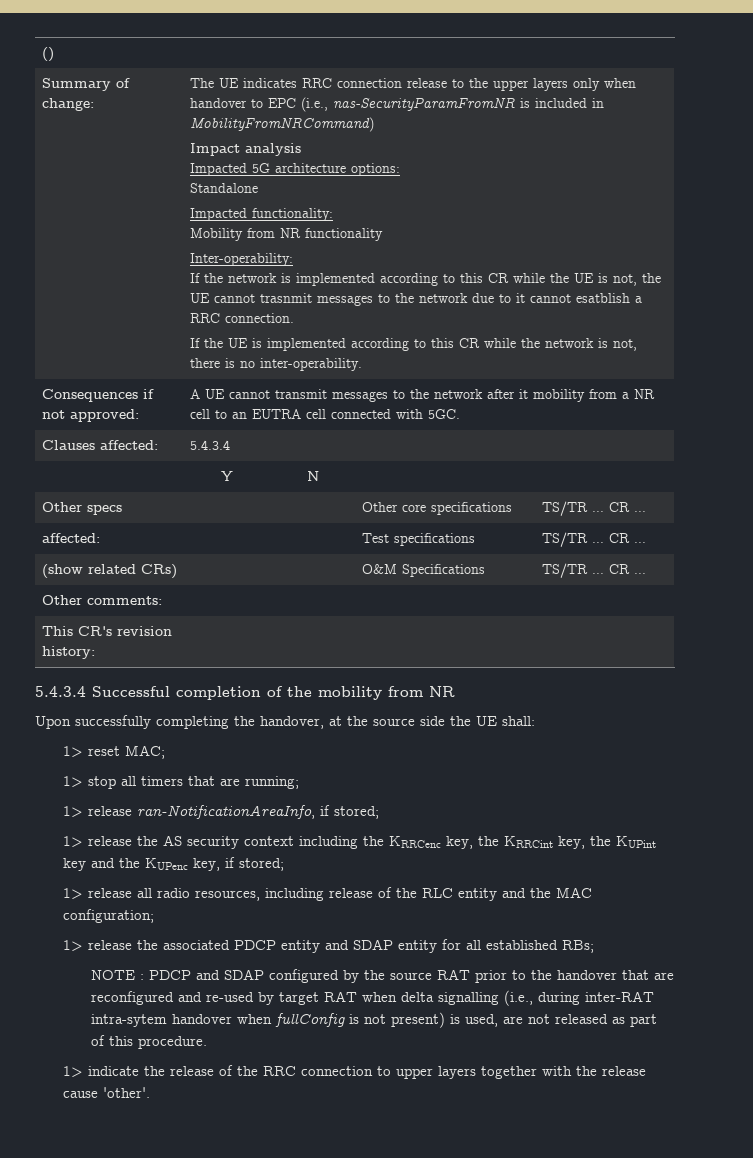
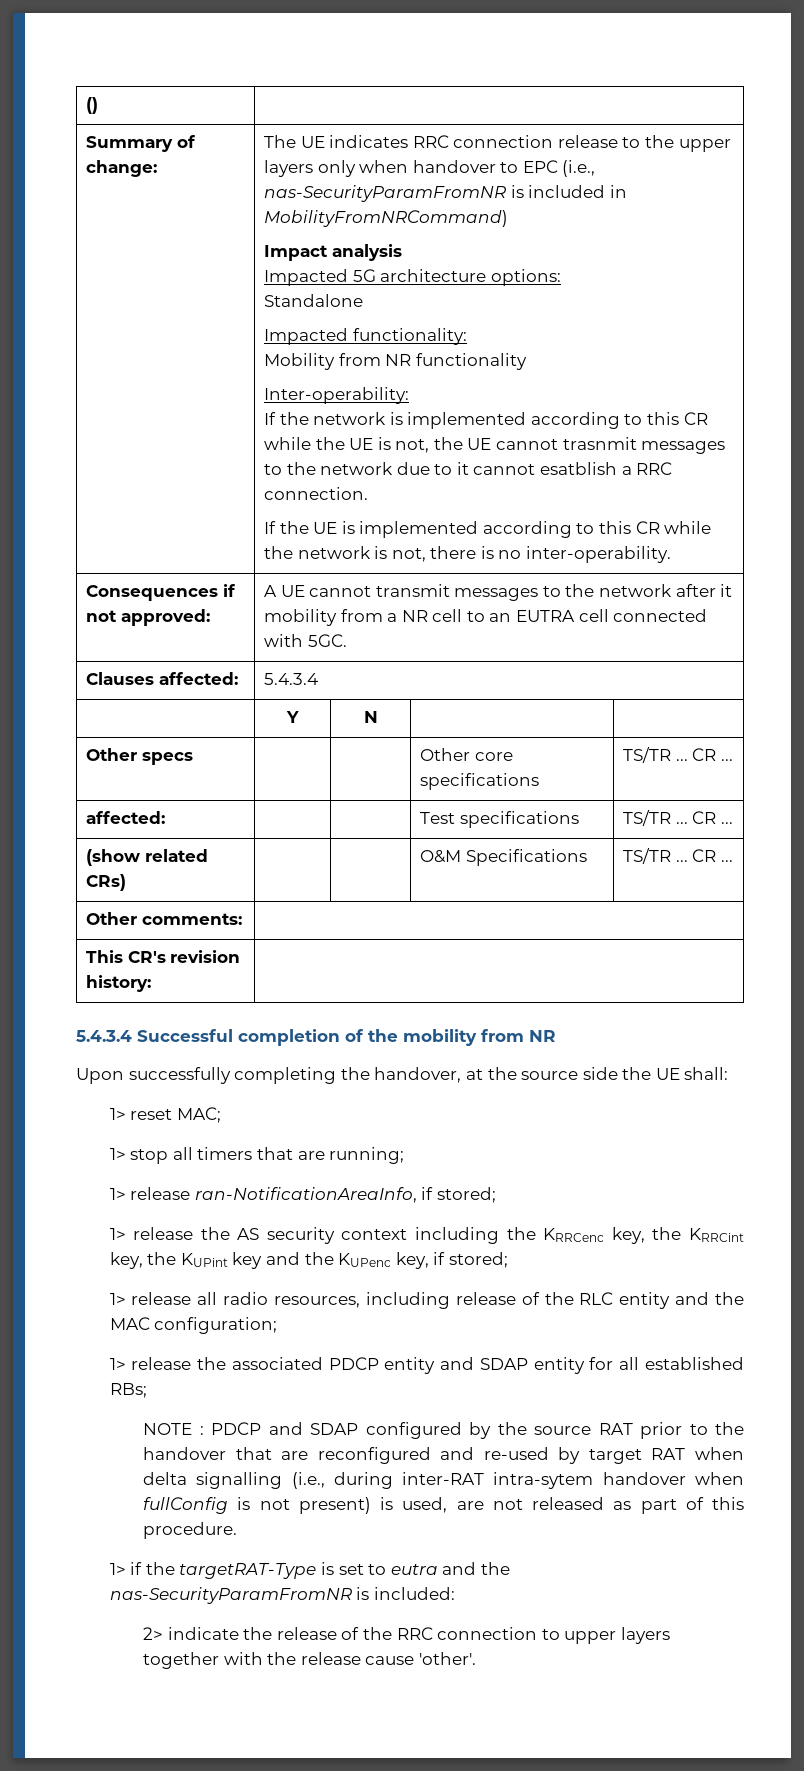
- 1> indicate the release of the RRC connection to upper layers together with the release cause 'other'.
+ 1> if the targetRAT-Type is set to eutra and the nas-SecurityParamFromNR is included:
+ 2> indicate the release of the RRC connection to upper layers together with the release cause 'other'.

